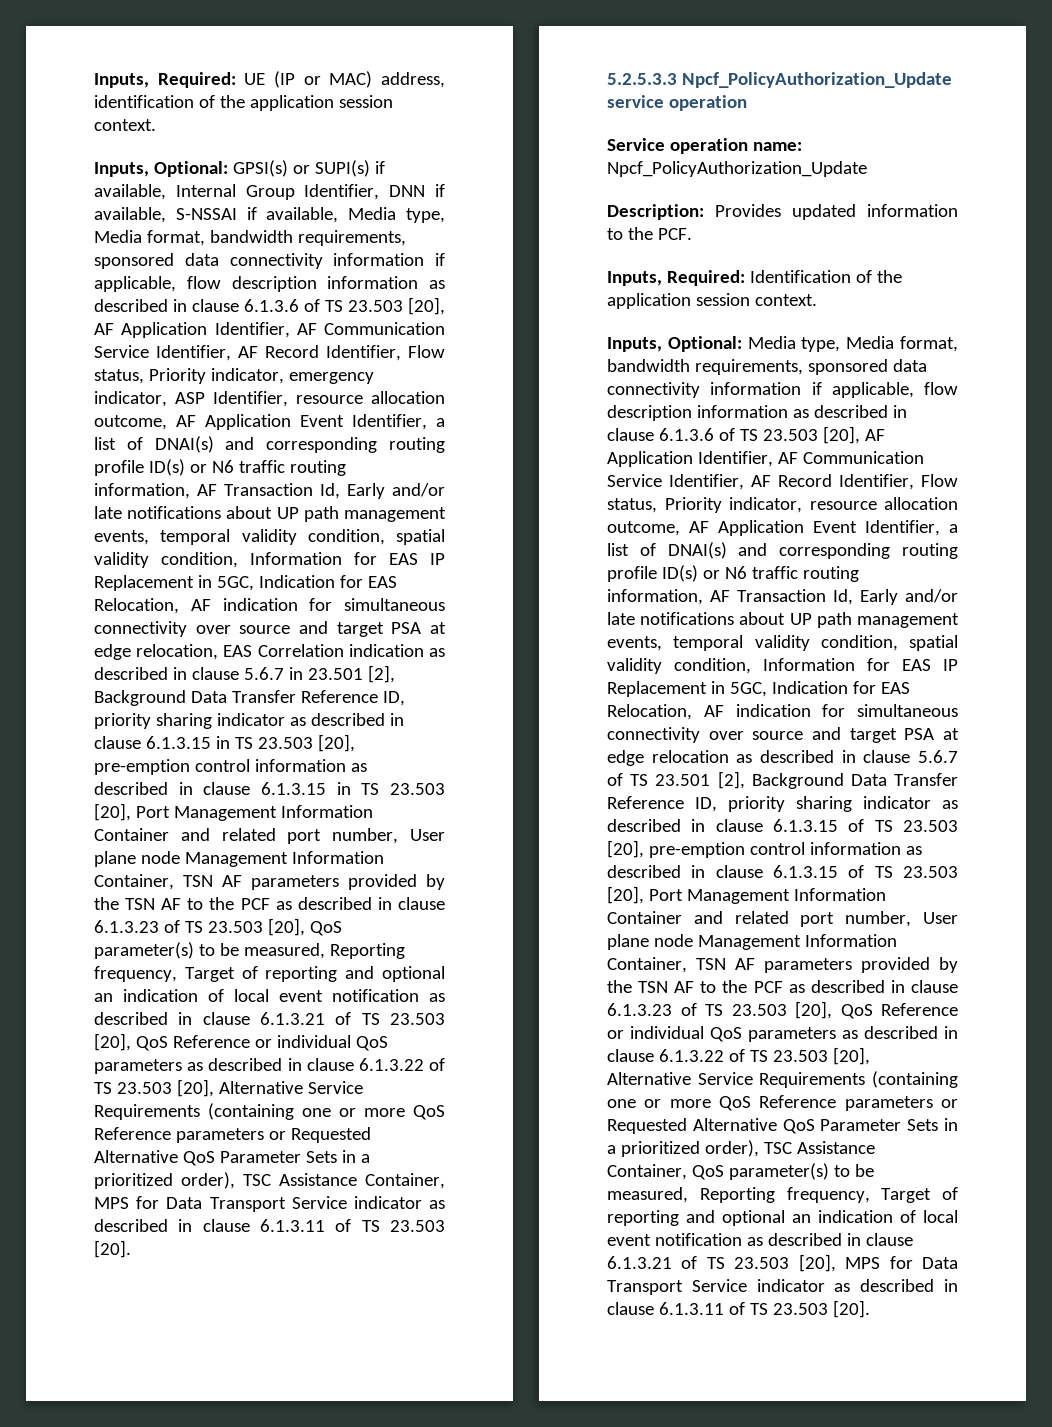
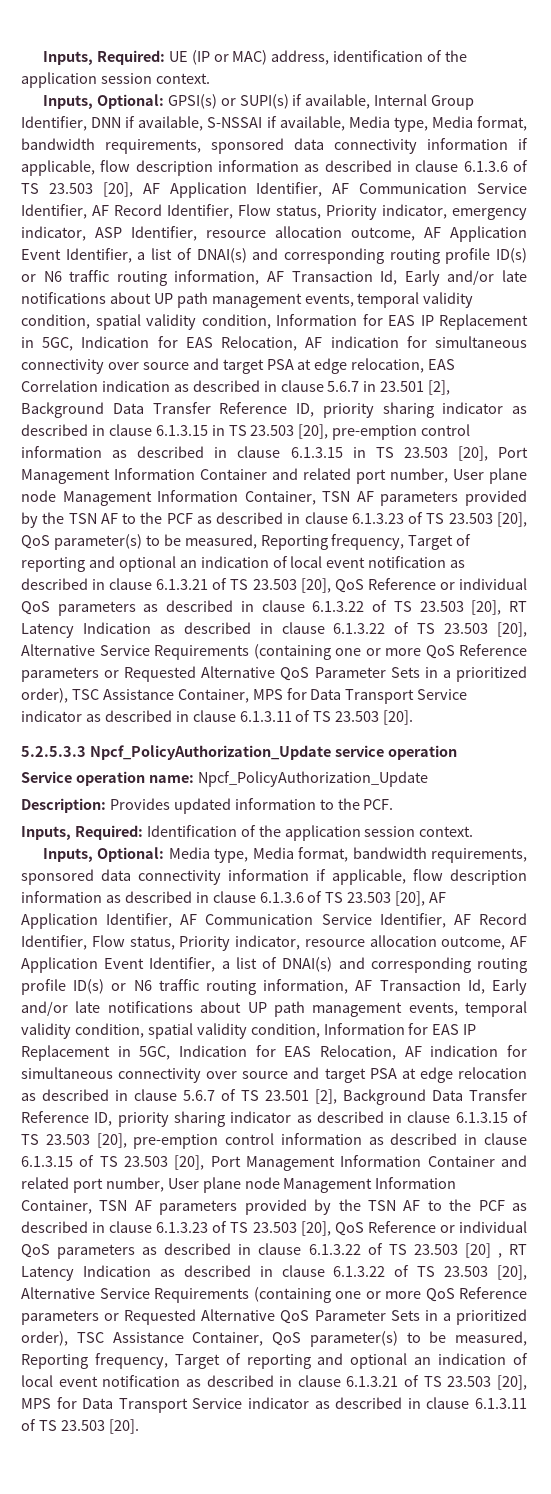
- GPSI(s) or SUPI(s) if available, Internal Group Identifier, DNN if available, S-NSSAI if available, Media type, Media format, bandwidth requirements, sponsored data connectivity information if applicable, flow description information as described in clause 6.1.3.6 of TS 23.503 [20], AF Application Identifier, AF Communication Service Identifier, AF Record Identifier, Flow status, Priority indicator, emergency indicator, ASP Identifier, resource allocation outcome, AF Application Event Identifier, a list of DNAI(s) and corresponding routing profile ID(s) or N6 traffic routing information, AF Transaction Id, Early and/or late notifications about UP path management events, temporal validity condition, spatial validity condition, Information for EAS IP Replacement in 5GC, Indication for EAS Relocation, AF indication for simultaneous connectivity over source and target PSA at edge relocation, EAS Correlation indication as described in clause 5.6.7 in 23.501 [2], Background Data Transfer Reference ID, priority sharing indicator as described in clause 6.1.3.15 in TS 23.503 [20], pre-emption control information as described in clause 6.1.3.15 in TS 23.503 [20], Port Management Information Container and related port number, User plane node Management Information Container, TSN AF parameters provided by the TSN AF to the PCF as described in clause 6.1.3.23 of TS 23.503 [20], QoS parameter(s) to be measured, Reporting frequency, Target of reporting and optional an indication of local event notification as described in clause 6.1.3.21 of TS 23.503 [20], QoS Reference or individual QoS parameters as described in clause 6.1.3.22 of TS 23.503 [20], Alternative Service Requirements (containing one or more QoS Reference parameters or Requested Alternative QoS Parameter Sets in a prioritized order), TSC Assistance Container, MPS for Data Transport Service indicator as described in clause 6.1.3.11 of TS 23.503 [20].
+ GPSI(s) or SUPI(s) if available, Internal Group Identifier, DNN if available, S-NSSAI if available, Media type, Media format, bandwidth requirements, sponsored data connectivity information if applicable, flow description information as described in clause 6.1.3.6 of TS 23.503 [20], AF Application Identifier, AF Communication Service Identifier, AF Record Identifier, Flow status, Priority indicator, emergency indicator, ASP Identifier, resource allocation outcome, AF Application Event Identifier, a list of DNAI(s) and corresponding routing profile ID(s) or N6 traffic routing information, AF Transaction Id, Early and/or late notifications about UP path management events, temporal validity condition, spatial validity condition, Information for EAS IP Replacement in 5GC, Indication for EAS Relocation, AF indication for simultaneous connectivity over source and target PSA at edge relocation, EAS Correlation indication as described in clause 5.6.7 in 23.501 [2], Background Data Transfer Reference ID, priority sharing indicator as described in clause 6.1.3.15 in TS 23.503 [20], pre-emption control information as described in clause 6.1.3.15 in TS 23.503 [20], Port Management Information Container and related port number, User plane node Management Information Container, TSN AF parameters provided by the TSN AF to the PCF as described in clause 6.1.3.23 of TS 23.503 [20], QoS parameter(s) to be measured, Reporting frequency, Target of reporting and optional an indication of local event notification as described in clause 6.1.3.21 of TS 23.503 [20], QoS Reference or individual QoS parameters as described in clause 6.1.3.22 of TS 23.503 [20], RT Latency Indication as described in clause 6.1.3.22 of TS 23.503 [20], Alternative Service Requirements (containing one or more QoS Reference parameters or Requested Alternative QoS Parameter Sets in a prioritized order), TSC Assistance Container, MPS for Data Transport Service indicator as described in clause 6.1.3.11 of TS 23.503 [20].
- Media type, Media format, bandwidth requirements, sponsored data connectivity information if applicable, flow description information as described in clause 6.1.3.6 of TS 23.503 [20], AF Application Identifier, AF Communication Service Identifier, AF Record Identifier, Flow status, Priority indicator, resource allocation outcome, AF Application Event Identifier, a list of DNAI(s) and corresponding routing profile ID(s) or N6 traffic routing information, AF Transaction Id, Early and/or late notifications about UP path management events, temporal validity condition, spatial validity condition, Information for EAS IP Replacement in 5GC, Indication for EAS Relocation, AF indication for simultaneous connectivity over source and target PSA at edge relocation as described in clause 5.6.7 of TS 23.501 [2], Background Data Transfer Reference ID, priority sharing indicator as described in clause 6.1.3.15 of TS 23.503 [20], pre-emption control information as described in clause 6.1.3.15 of TS 23.503 [20], Port Management Information Container and related port number, User plane node Management Information Container, TSN AF parameters provided by the TSN AF to the PCF as described in clause 6.1.3.23 of TS 23.503 [20], QoS Reference or individual QoS parameters as described in clause 6.1.3.22 of TS 23.503 [20], Alternative Service Requirements (containing one or more QoS Reference parameters or Requested Alternative QoS Parameter Sets in a prioritized order), TSC Assistance Container, QoS parameter(s) to be measured, Reporting frequency, Target of reporting and optional an indication of local event notification as described in clause 6.1.3.21 of TS 23.503 [20], MPS for Data Transport Service indicator as described in clause 6.1.3.11 of TS 23.503 [20].
+ Media type, Media format, bandwidth requirements, sponsored data connectivity information if applicable, flow description information as described in clause 6.1.3.6 of TS 23.503 [20], AF Application Identifier, AF Communication Service Identifier, AF Record Identifier, Flow status, Priority indicator, resource allocation outcome, AF Application Event Identifier, a list of DNAI(s) and corresponding routing profile ID(s) or N6 traffic routing information, AF Transaction Id, Early and/or late notifications about UP path management events, temporal validity condition, spatial validity condition, Information for EAS IP Replacement in 5GC, Indication for EAS Relocation, AF indication for simultaneous connectivity over source and target PSA at edge relocation as described in clause 5.6.7 of TS 23.501 [2], Background Data Transfer Reference ID, priority sharing indicator as described in clause 6.1.3.15 of TS 23.503 [20], pre-emption control information as described in clause 6.1.3.15 of TS 23.503 [20], Port Management Information Container and related port number, User plane node Management Information Container, TSN AF parameters provided by the TSN AF to the PCF as described in clause 6.1.3.23 of TS 23.503 [20], QoS Reference or individual QoS parameters as described in clause 6.1.3.22 of TS 23.503 [20] , RT Latency Indication as described in clause 6.1.3.22 of TS 23.503 [20], Alternative Service Requirements (containing one or more QoS Reference parameters or Requested Alternative QoS Parameter Sets in a prioritized order), TSC Assistance Container, QoS parameter(s) to be measured, Reporting frequency, Target of reporting and optional an indication of local event notification as described in clause 6.1.3.21 of TS 23.503 [20], MPS for Data Transport Service indicator as described in clause 6.1.3.11 of TS 23.503 [20].

